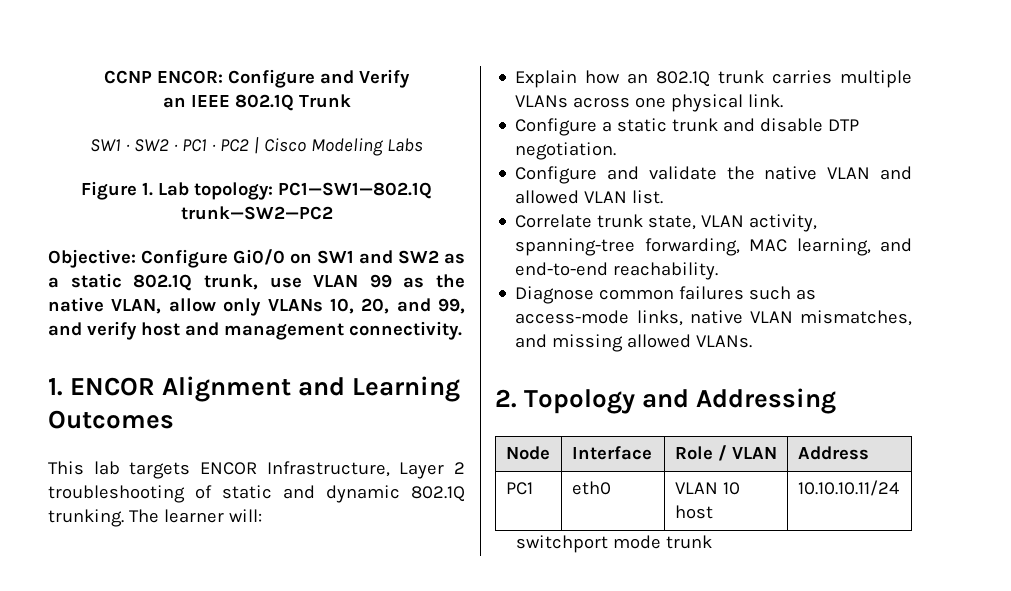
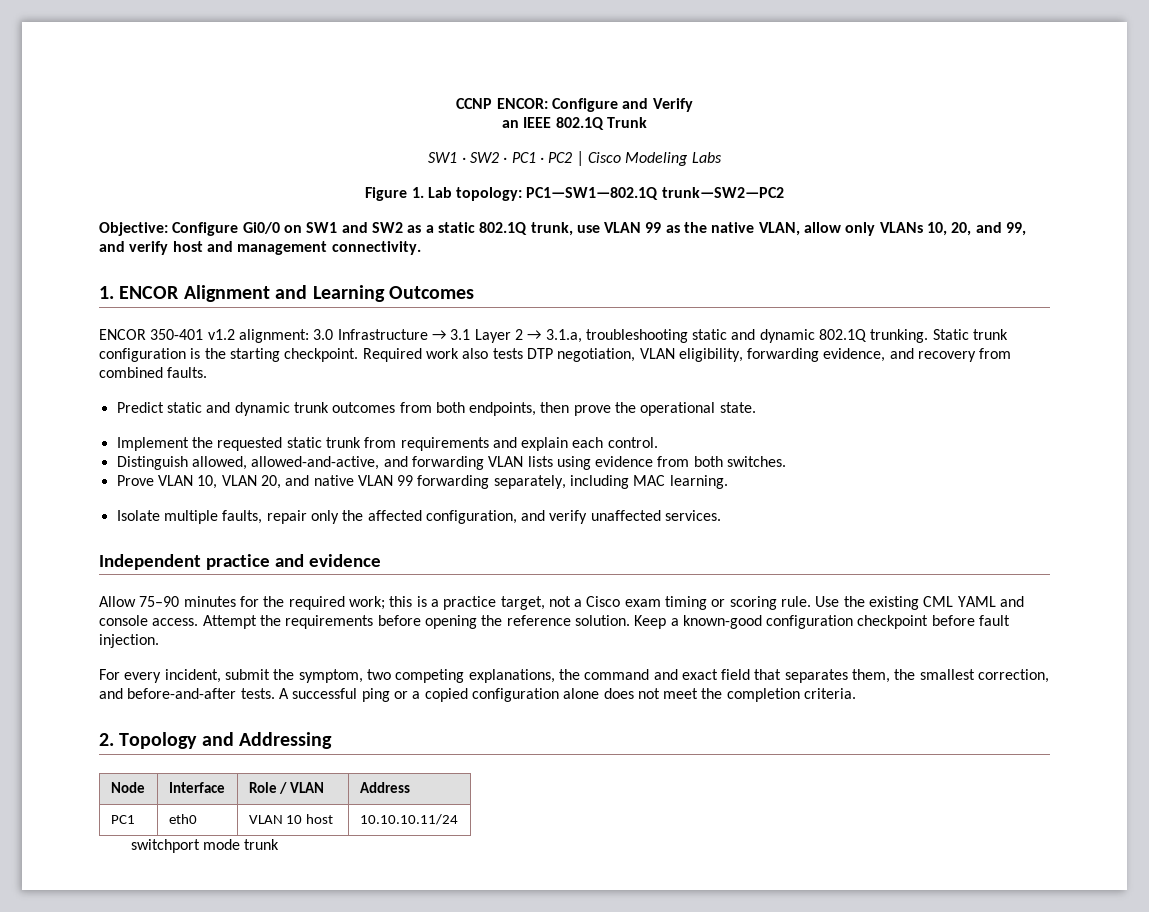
- This lab targets ENCOR Infrastructure, Layer 2 troubleshooting of static and dynamic 802.1Q trunking.
+ ENCOR 350-401 v1.2 alignment: 3.0 Infrastructure → 3.1 Layer 2 → 3.1.a, troubleshooting static and dynamic 802.1Q trunking.
- The learner will:
- Explain how an 802.1Q trunk carries multiple VLANs across one physical link.
- Configure a static trunk and disable DTP negotiation.
- Configure and validate the native VLAN and allowed VLAN list.
- Correlate trunk state, VLAN activity, spanning-tree forwarding, MAC learning, and end-to-end reachability.
- Diagnose common failures such as access-mode links, native VLAN mismatches, and missing allowed VLANs.
+ Static trunk configuration is the starting checkpoint. Required work also tests DTP negotiation, VLAN eligibility, forwarding evidence, and recovery from combined faults.
+ Predict static and dynamic trunk outcomes from both endpoints, then prove the operational state.
+ Implement the requested static trunk from requirements and explain each control.
+ Distinguish allowed, allowed-and-active, and forwarding VLAN lists using evidence from both switches.
+ Prove VLAN 10, VLAN 20, and native VLAN 99 forwarding separately, including MAC learning.
+ Isolate multiple faults, repair only the affected configuration, and verify unaffected services.
+ Independent practice and evidence
+ Allow 75–90 minutes for the required work; this is a practice target, not a Cisco exam timing or scoring rule. Use the existing CML YAML and console access. Attempt the requirements before opening the reference solution. Keep a known-good configuration checkpoint before fault injection.
+ For every incident, submit the symptom, two competing explanations, the command and exact field that separates them, the smallest correction, and before-and-after tests. A successful ping or a copied configuration alone does not meet the completion criteria.

